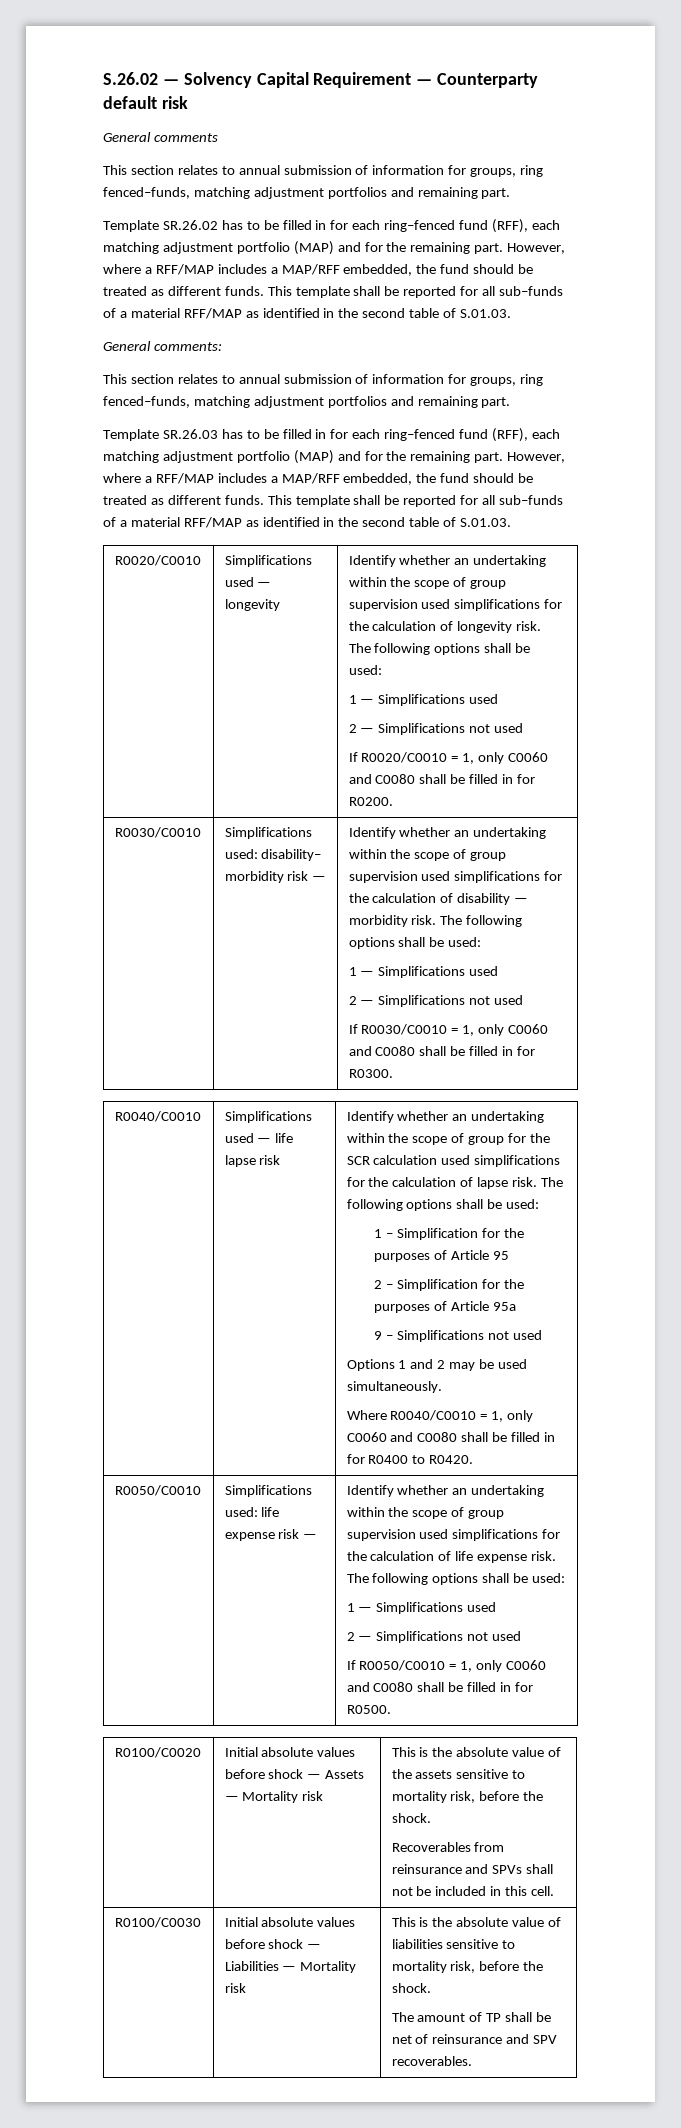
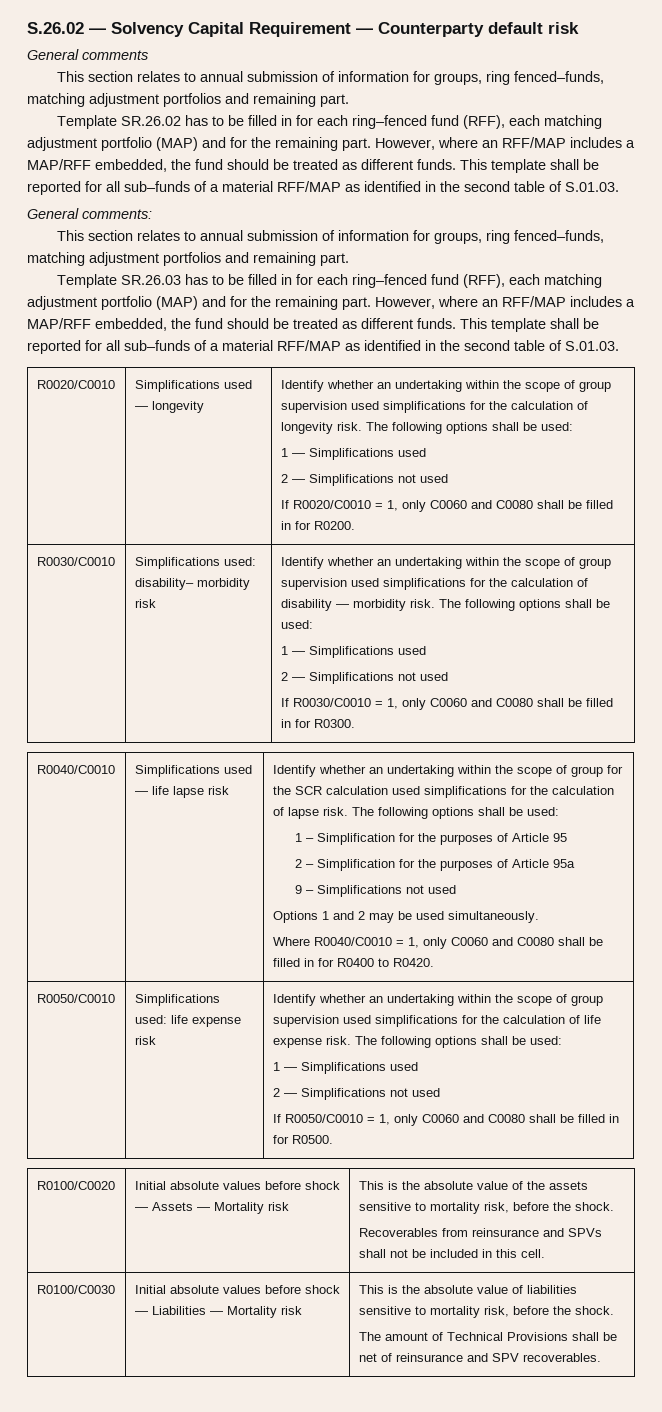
- Template SR.26.02 has to be filled in for each ring–fenced fund (RFF), each matching adjustment portfolio (MAP) and for the remaining part. However, where a RFF/MAP includes a MAP/RFF embedded, the fund should be treated as different funds.
+ Template SR.26.02 has to be filled in for each ring–fenced fund (RFF), each matching adjustment portfolio (MAP) and for the remaining part. However, where an RFF/MAP includes a MAP/RFF embedded, the fund should be treated as different funds.
- Template SR.26.03 has to be filled in for each ring–fenced fund (RFF), each matching adjustment portfolio (MAP) and for the remaining part. However, where a RFF/MAP includes a MAP/RFF embedded, the fund should be treated as different funds.
+ Template SR.26.03 has to be filled in for each ring–fenced fund (RFF), each matching adjustment portfolio (MAP) and for the remaining part. However, where an RFF/MAP includes a MAP/RFF embedded, the fund should be treated as different funds.
- Simplifications used: disability– morbidity risk —
+ Simplifications used: disability– morbidity risk
- Simplifications used: life expense risk —
+ Simplifications used: life expense risk
  R0100/C0030 | Initial absolute values before shock — Liabilities — Mortality risk | This is the absolute value of liabilities sensitive to mortality risk, before the shock.
- The amount of TP shall be net of reinsurance and SPV recoverables.
+ The amount of Technical Provisions shall be net of reinsurance and SPV recoverables.

